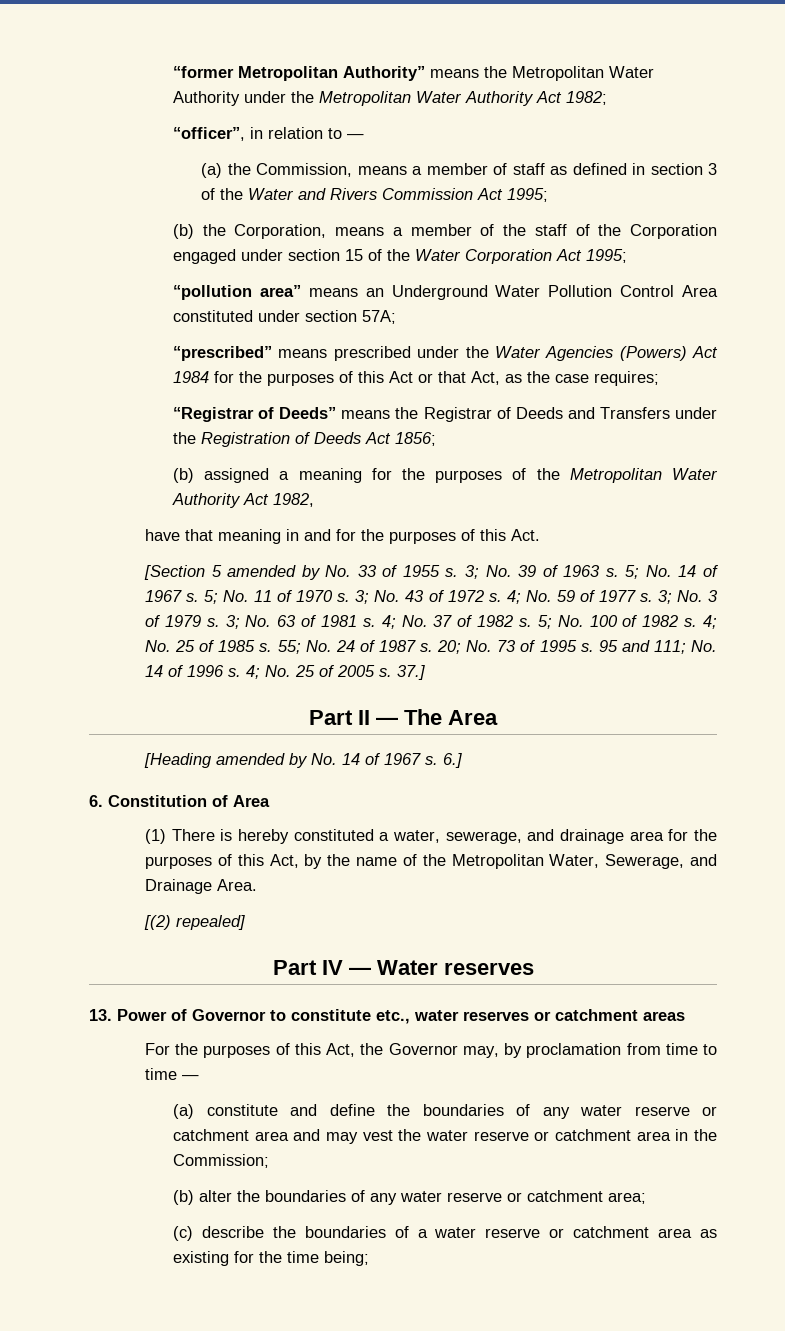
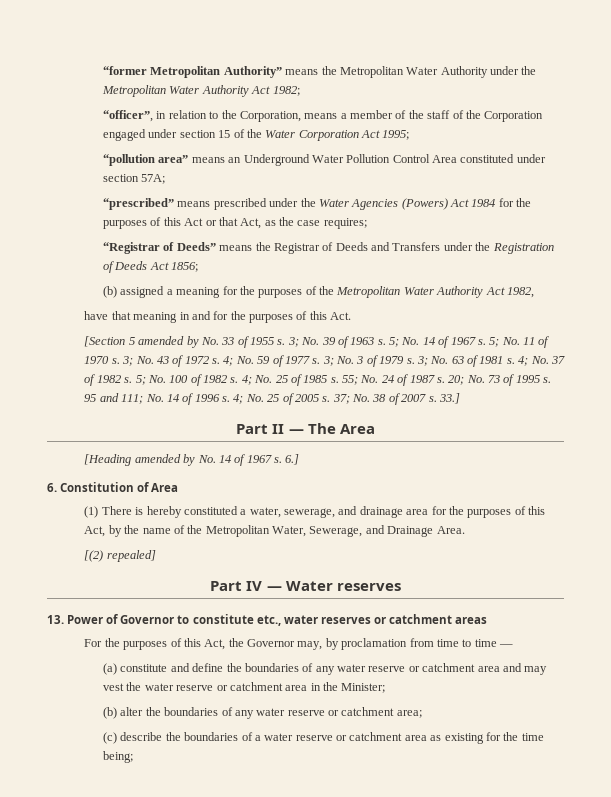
- “officer”, in relation to —
- (a) the Commission, means a member of staff as defined in section 3 of the Water and Rivers Commission Act 1995;
- (b) the Corporation, means a member of the staff of the Corporation engaged under section 15 of the Water Corporation Act 1995;
+ “officer”, in relation to the Corporation, means a member of the staff of the Corporation engaged under section 15 of the Water Corporation Act 1995;
- 37.]
+ 37; No. 38 of 2007 s. 33.]
- (a) constitute and define the boundaries of any water reserve or catchment area and may vest the water reserve or catchment area in the Commission;
+ (a) constitute and define the boundaries of any water reserve or catchment area and may vest the water reserve or catchment area in the Minister;

